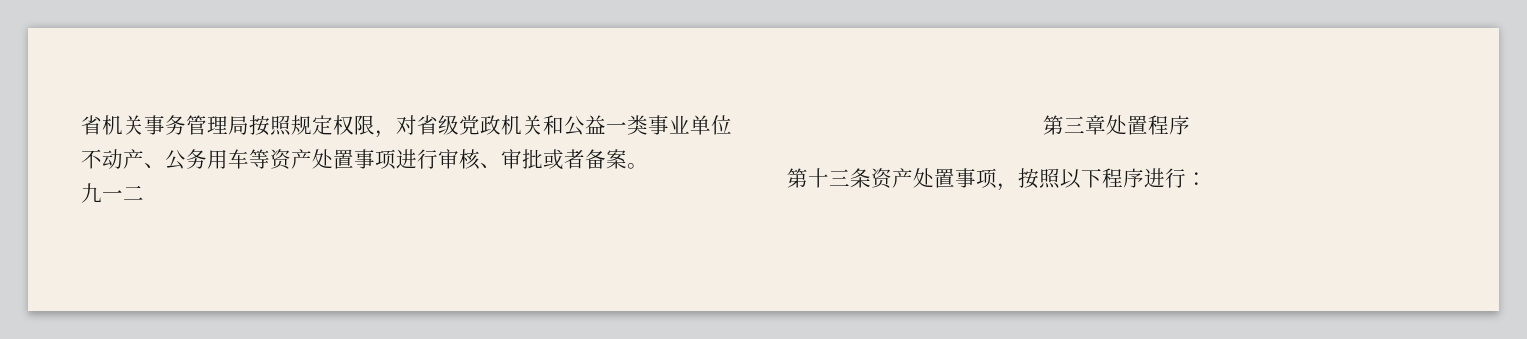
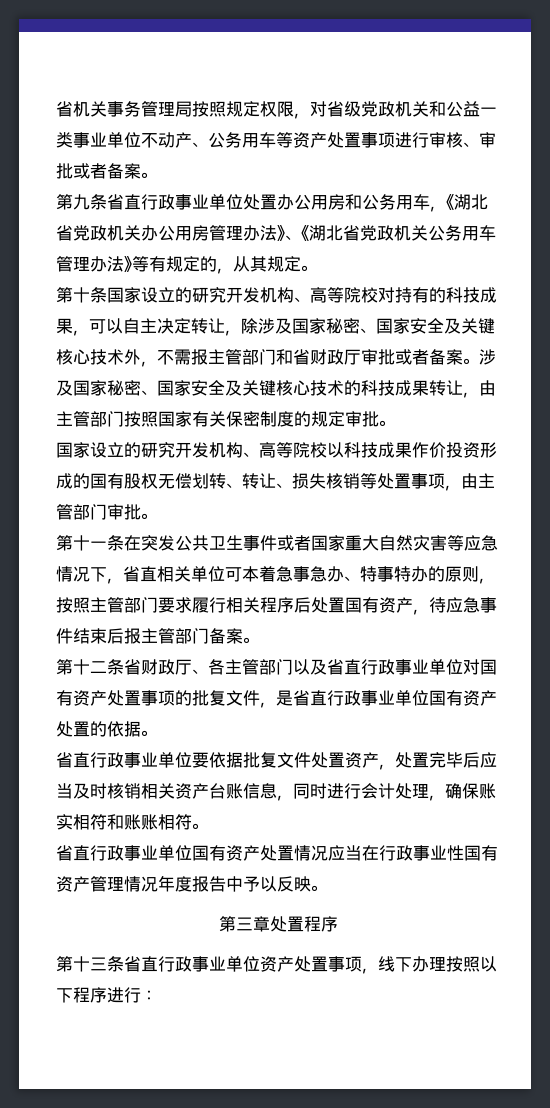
- 九一二
+ 第九条省直行政事业单位处置办公用房和公务用车，《湖北省党政机关办公用房管理办法》、《湖北省党政机关公务用车管理办法》等有规定的，从其规定。
+ 第十条国家设立的研究开发机构、高等院校对持有的科技成果，可以自主决定转让，除涉及国家秘密、国家安全及关键核心技术外，不需报主管部门和省财政厅审批或者备案。涉及国家秘密、国家安全及关键核心技术的科技成果转让，由主管部门按照国家有关保密制度的规定审批。
+ 国家设立的研究开发机构、高等院校以科技成果作价投资形成的国有股权无偿划转、转让、损失核销等处置事项，由主管部门审批。
+ 第十一条在突发公共卫生事件或者国家重大自然灾害等应急情况下，省直相关单位可本着急事急办、特事特办的原则，按照主管部门要求履行相关程序后处置国有资产，待应急事件结束后报主管部门备案。
+ 第十二条省财政厅、各主管部门以及省直行政事业单位对国有资产处置事项的批复文件，是省直行政事业单位国有资产处置的依据。
+ 省直行政事业单位要依据批复文件处置资产，处置完毕后应当及时核销相关资产台账信息，同时进行会计处理，确保账实相符和账账相符。
+ 省直行政事业单位国有资产处置情况应当在行政事业性国有资产管理情况年度报告中予以反映。
- 第十三条资产处置事项，按照以下程序进行：
+ 第十三条省直行政事业单位资产处置事项，线下办理按照以下程序进行：

